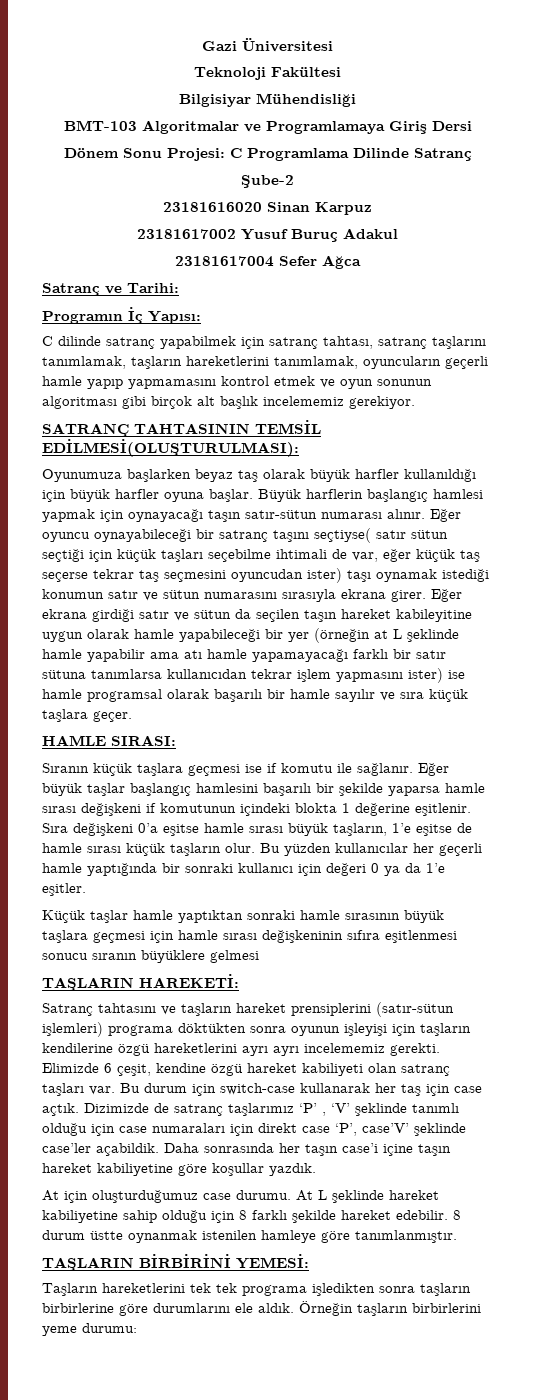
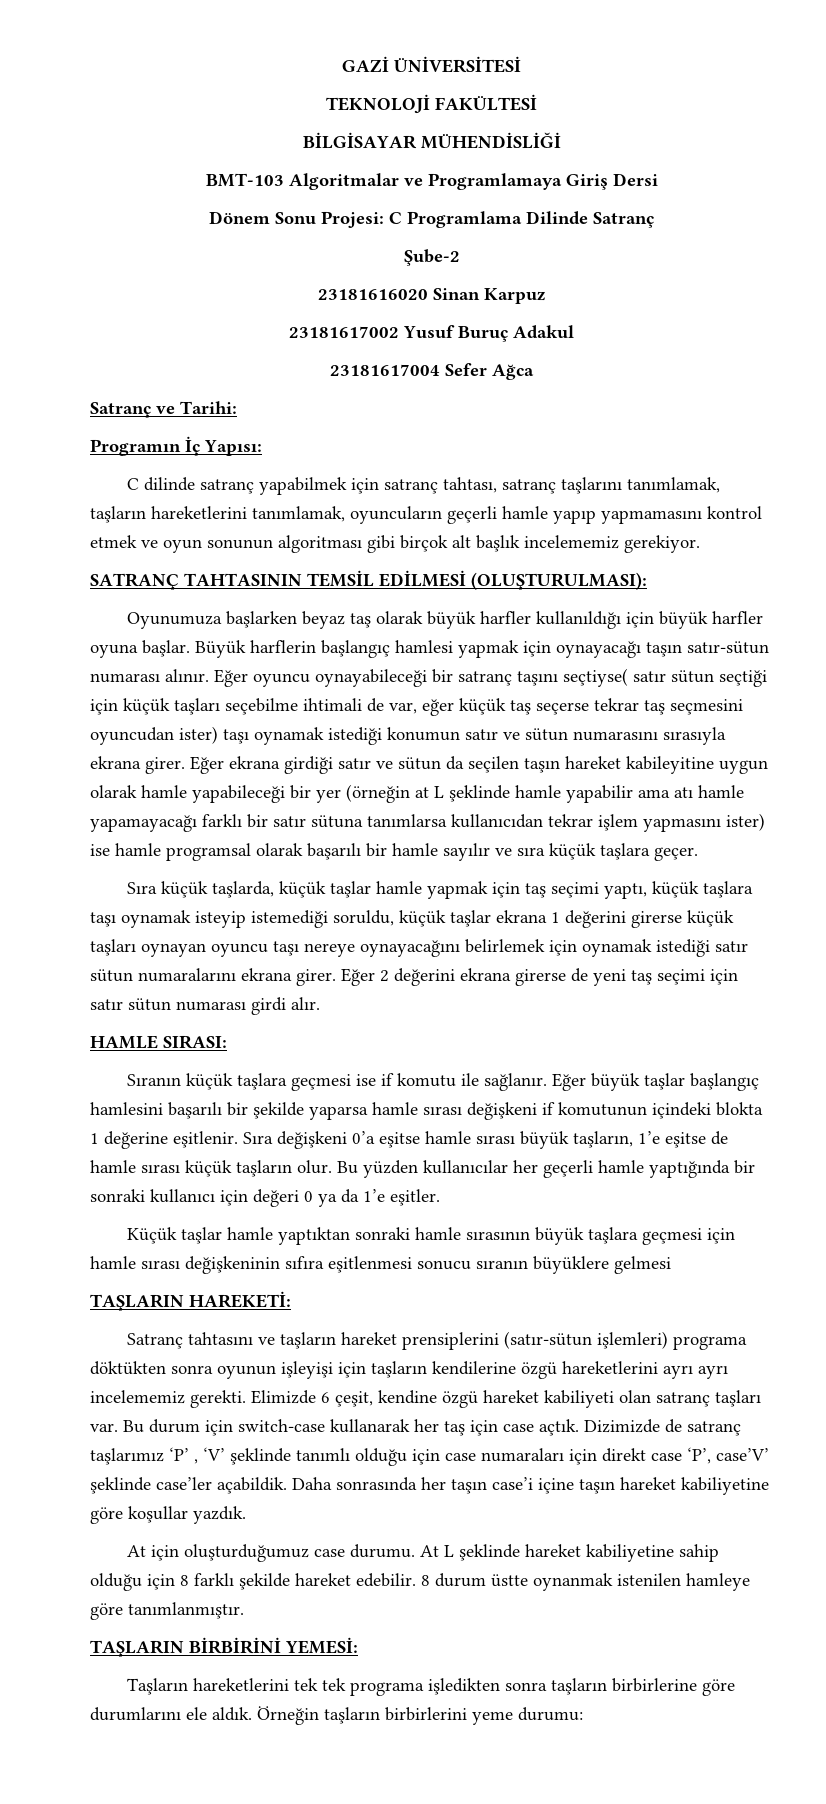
- Gazi Üniversitesi
- Teknoloji Fakültesi
- Bilgisiyar Mühendisliği
+ GAZİ ÜNİVERSİTESİ
+ TEKNOLOJİ FAKÜLTESİ
+ BİLGİSAYAR MÜHENDİSLİĞİ
- SATRANÇ TAHTASININ TEMSİL EDİLMESİ(OLUŞTURULMASI):
+ SATRANÇ TAHTASININ TEMSİL EDİLMESİ (OLUŞTURULMASI):
+ Sıra küçük taşlarda, küçük taşlar hamle yapmak için taş seçimi yaptı, küçük taşlara taşı oynamak isteyip istemediği soruldu, küçük taşlar ekrana 1 değerini girerse küçük taşları oynayan oyuncu taşı nereye oynayacağını belirlemek için oynamak istediği satır sütun numaralarını ekrana girer. Eğer 2 değerini ekrana girerse de yeni taş seçimi için satır sütun numarası girdi alır.

